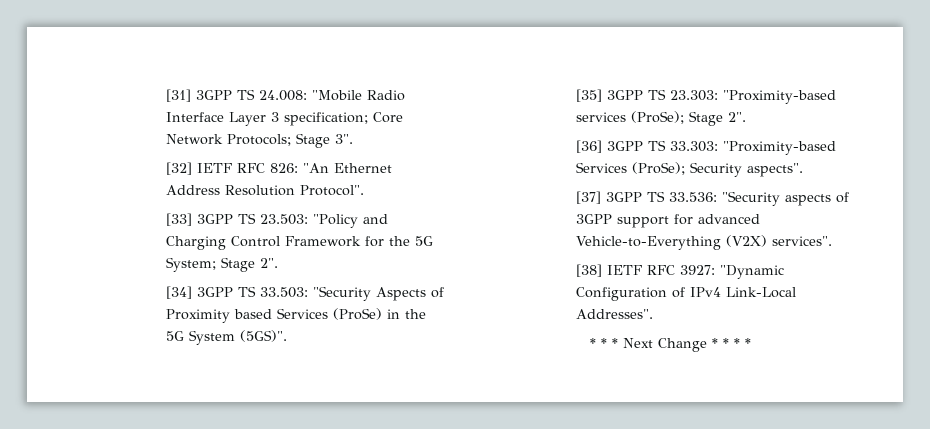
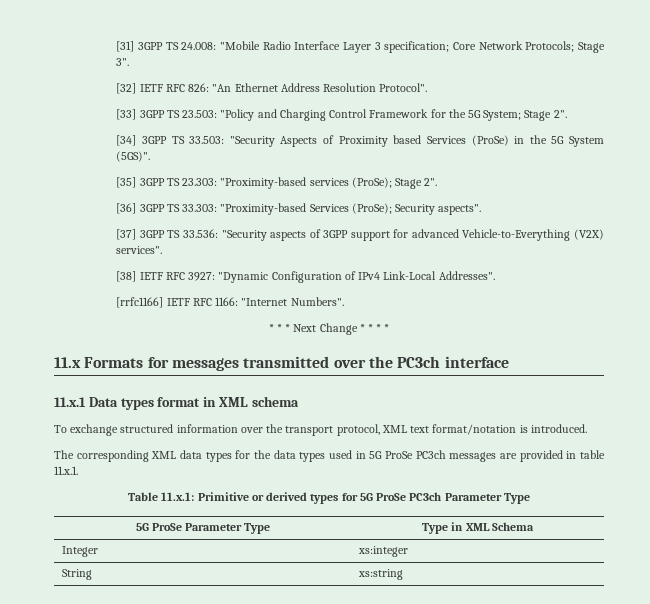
+ [rrfc1166] IETF RFC 1166: "Internet Numbers".
+ 11.x Formats for messages transmitted over the PC3ch interface
+ 11.x.1 Data types format in XML schema
+ To exchange structured information over the transport protocol, XML text format/notation is introduced.
+ The corresponding XML data types for the data types used in 5G ProSe PC3ch messages are provided in table 11.x.1.
+ Table 11.x.1: Primitive or derived types for 5G ProSe PC3ch Parameter Type
+ 5G ProSe Parameter Type | Type in XML Schema
+ Integer | xs:integer
+ String | xs:string

